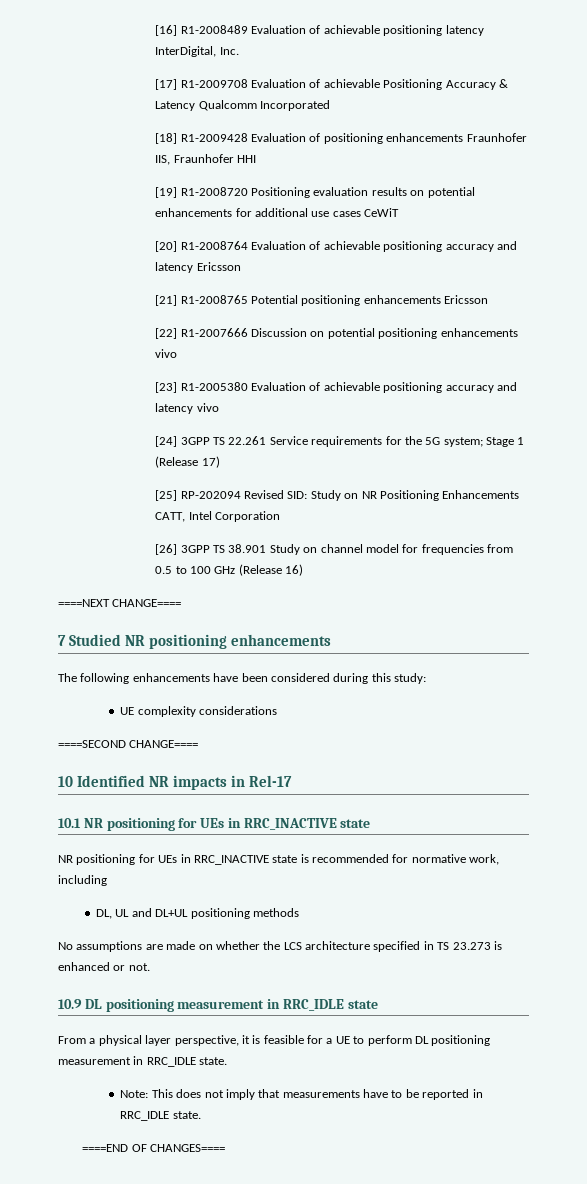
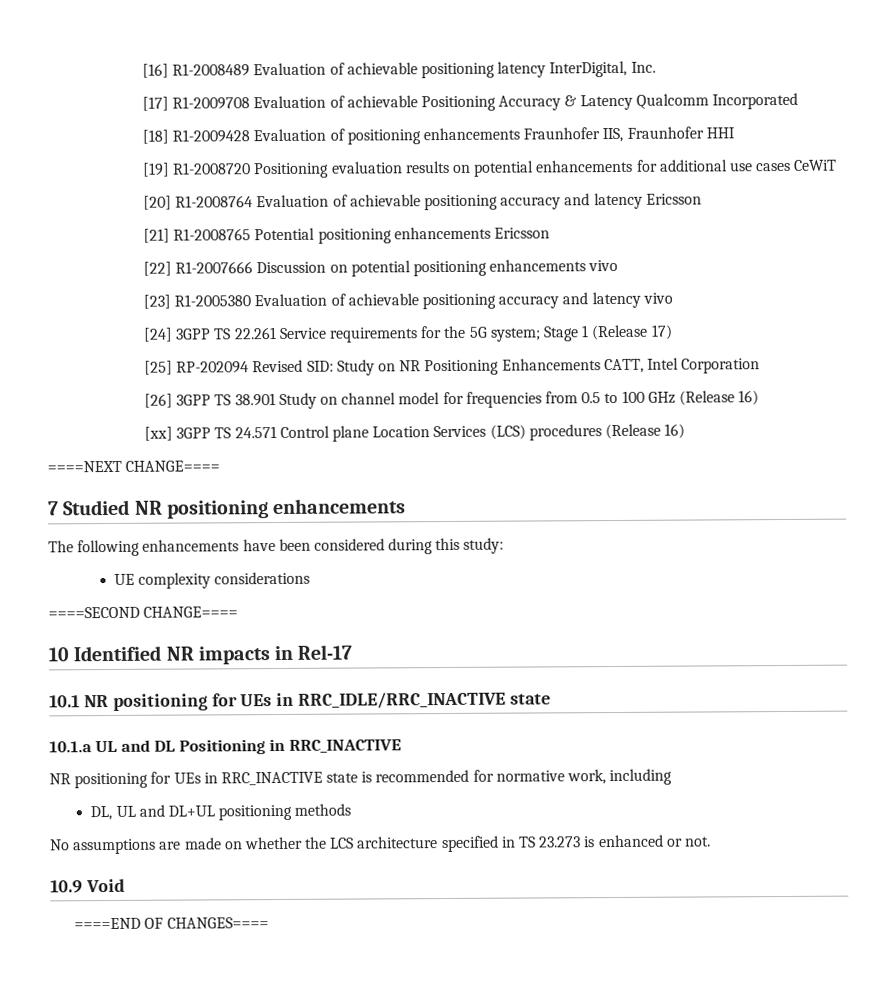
+ [xx] 3GPP TS 24.571 Control plane Location Services (LCS) procedures (Release 16)
- 10.1 NR positioning for UEs in RRC_INACTIVE state
+ 10.1 NR positioning for UEs in RRC_IDLE/RRC_INACTIVE state
+ 10.1.a UL and DL Positioning in RRC_INACTIVE
- 10.9 DL positioning measurement in RRC_IDLE state
- From a physical layer perspective, it is feasible for a UE to perform DL positioning measurement in RRC_IDLE state.
- Note: This does not imply that measurements have to be reported in RRC_IDLE state.
+ 10.9 Void

